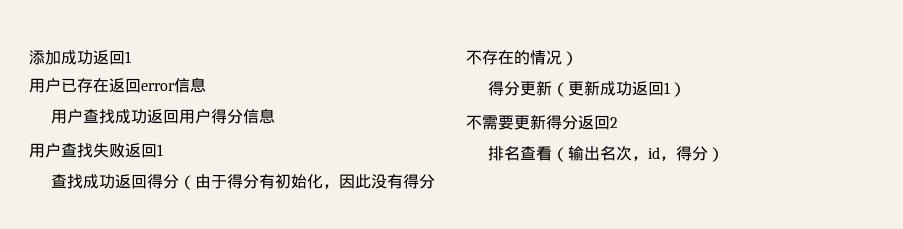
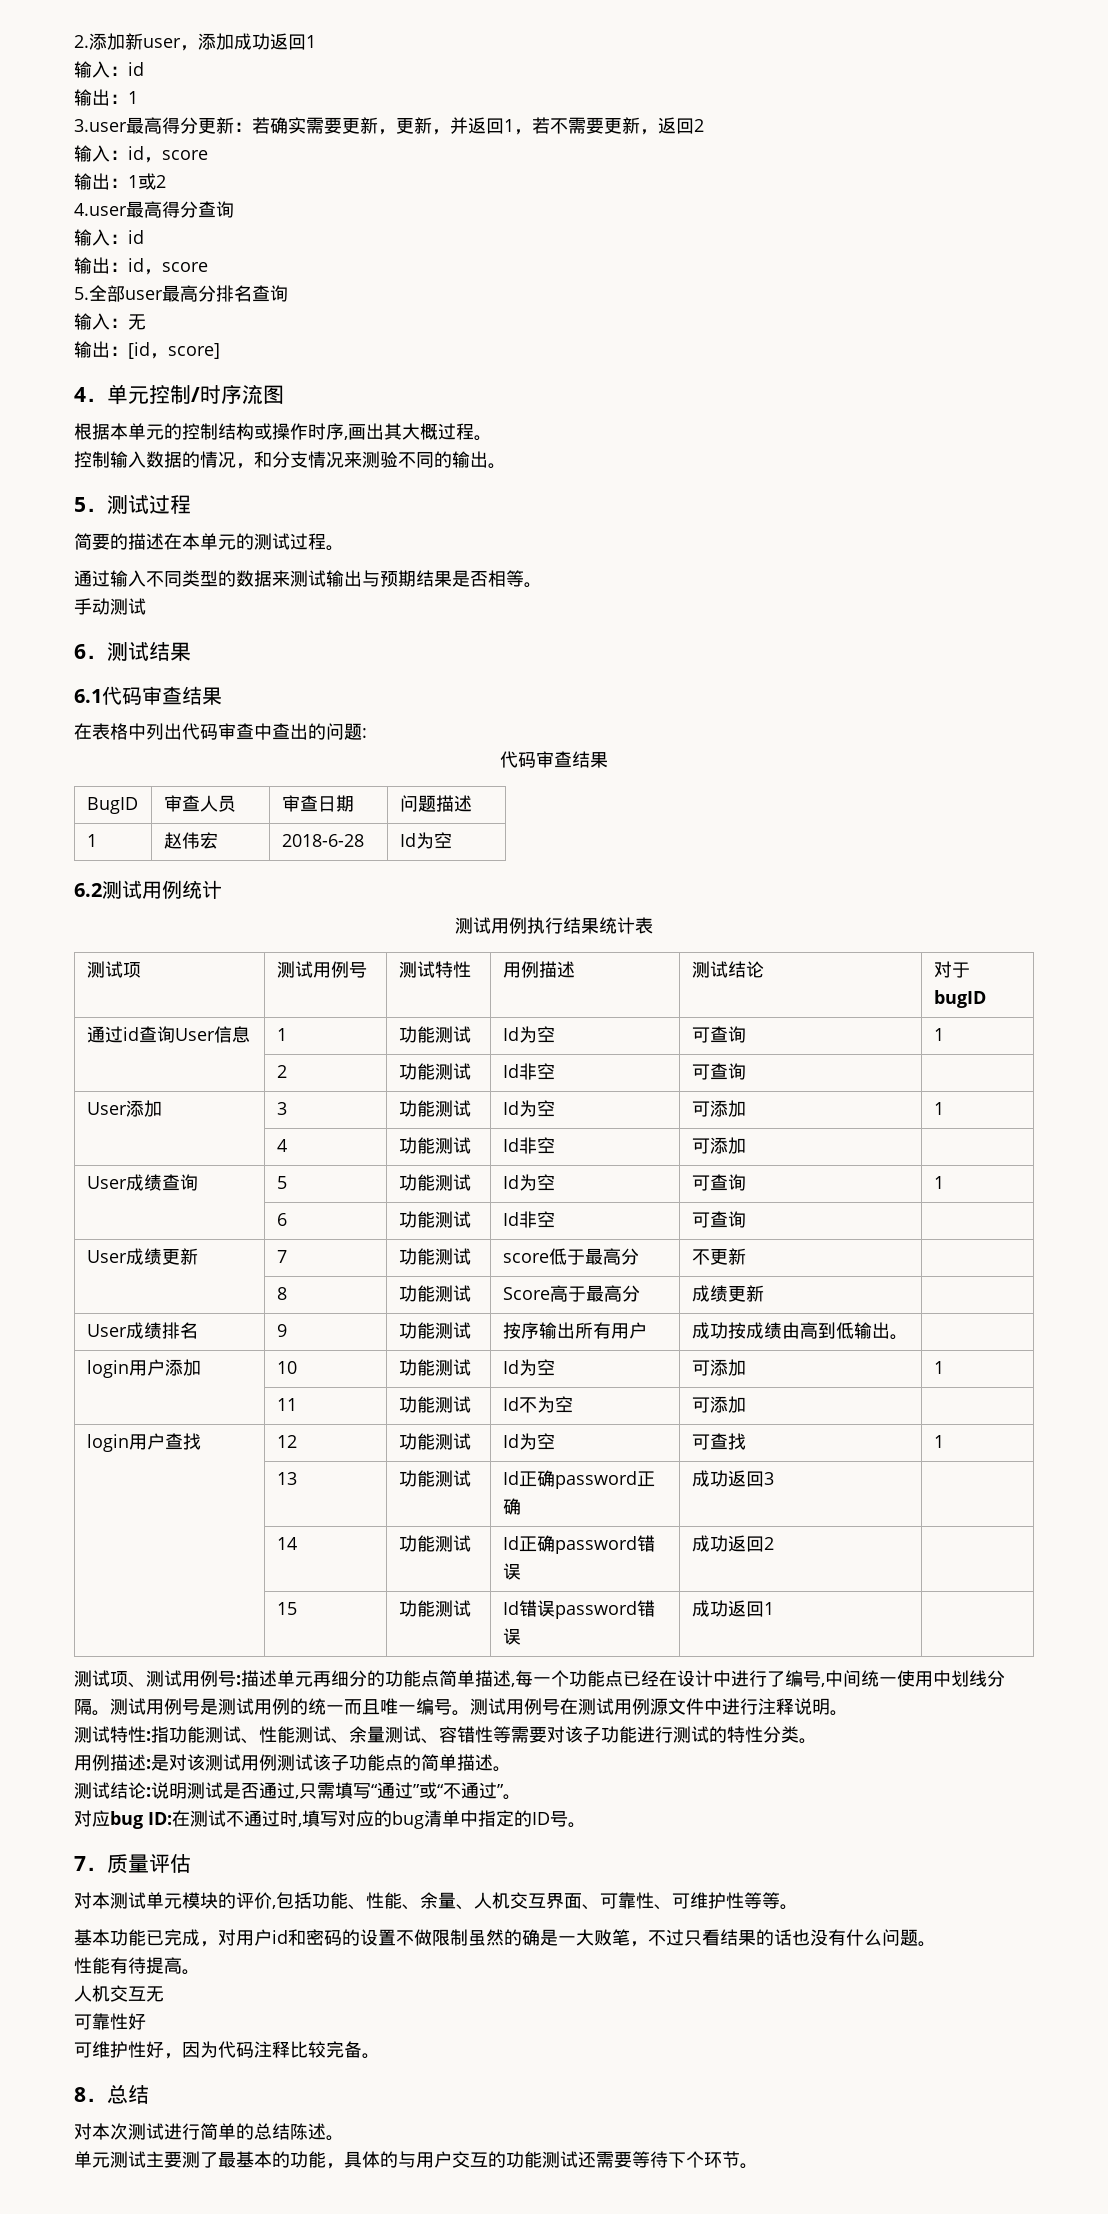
- 添加成功返回1
- 用户已存在返回error信息
- 用户查找成功返回用户得分信息
- 用户查找失败返回1
- 查找成功返回得分（由于得分有初始化，因此没有得分不存在的情况）
- 得分更新（更新成功返回1）
- 不需要更新得分返回2
- 排名查看（输出名次，id，得分）
+ 2.添加新user，添加成功返回1
+ 输入：id
+ 输出：1
+ 3.user最高得分更新：若确实需要更新，更新，并返回1，若不需要更新，返回2
+ 输入：id，score
+ 输出：1或2
+ 4.user最高得分查询
+ 输入：id
+ 输出：id，score
+ 5.全部user最高分排名查询
+ 输入：无
+ 输出：[id，score]
+ 4．单元控制/时序流图
+ 根据本单元的控制结构或操作时序,画出其大概过程。
+ 控制输入数据的情况，和分支情况来测验不同的输出。
+ 5．测试过程
+ 简要的描述在本单元的测试过程。
+ 通过输入不同类型的数据来测试输出与预期结果是否相等。
+ 手动测试
+ 6．测试结果
+ 6.1代码审查结果
+ 在表格中列出代码审查中查出的问题:
+ 代码审查结果
+ BugID | 审查人员 | 审查日期 | 问题描述
+ 1 | 赵伟宏 | 2018-6-28 | Id为空
+ 6.2测试用例统计
+ 测试用例执行结果统计表
+ 测试项 | 测试用例号 | 测试特性 | 用例描述 | 测试结论 | 对于bugID
+ 通过id查询User信息 | 1 | 功能测试 | Id为空 | 可查询 | 1
+ | 2 | 功能测试 | Id非空 | 可查询 |
+ User添加 | 3 | 功能测试 | Id为空 | 可添加 | 1
+ | 4 | 功能测试 | Id非空 | 可添加 |
+ User成绩查询 | 5 | 功能测试 | Id为空 | 可查询 | 1
+ | 6 | 功能测试 | Id非空 | 可查询 |
+ User成绩更新 | 7 | 功能测试 | score低于最高分 | 不更新 |
+ | 8 | 功能测试 | Score高于最高分 | 成绩更新 |
+ User成绩排名 | 9 | 功能测试 | 按序输出所有用户 | 成功按成绩由高到低输出。 |
+ login用户添加 | 10 | 功能测试 | Id为空 | 可添加 | 1
+ | 11 | 功能测试 | Id不为空 | 可添加 |
+ login用户查找 | 12 | 功能测试 | Id为空 | 可查找 | 1
+ | 13 | 功能测试 | Id正确password正确 | 成功返回3 |
+ | 14 | 功能测试 | Id正确password错误 | 成功返回2 |
+ | 15 | 功能测试 | Id错误password错误 | 成功返回1 |
+ 测试项、测试用例号:描述单元再细分的功能点简单描述,每一个功能点已经在设计中进行了编号,中间统一使用中划线分隔。测试用例号是测试用例的统一而且唯一编号。测试用例号在测试用例源文件中进行注释说明。
+ 测试特性:指功能测试、性能测试、余量测试、容错性等需要对该子功能进行测试的特性分类。
+ 用例描述:是对该测试用例测试该子功能点的简单描述。
+ 测试结论:说明测试是否通过,只需填写“通过”或“不通过”。
+ 对应bug ID:在测试不通过时,填写对应的bug清单中指定的ID号。
+ 7．质量评估
+ 对本测试单元模块的评价,包括功能、性能、余量、人机交互界面、可靠性、可维护性等等。
+ 基本功能已完成，对用户id和密码的设置不做限制虽然的确是一大败笔，不过只看结果的话也没有什么问题。
+ 性能有待提高。
+ 人机交互无
+ 可靠性好
+ 可维护性好，因为代码注释比较完备。
+ 8．总结
+ 对本次测试进行简单的总结陈述。
+ 单元测试主要测了最基本的功能，具体的与用户交互的功能测试还需要等待下个环节。

